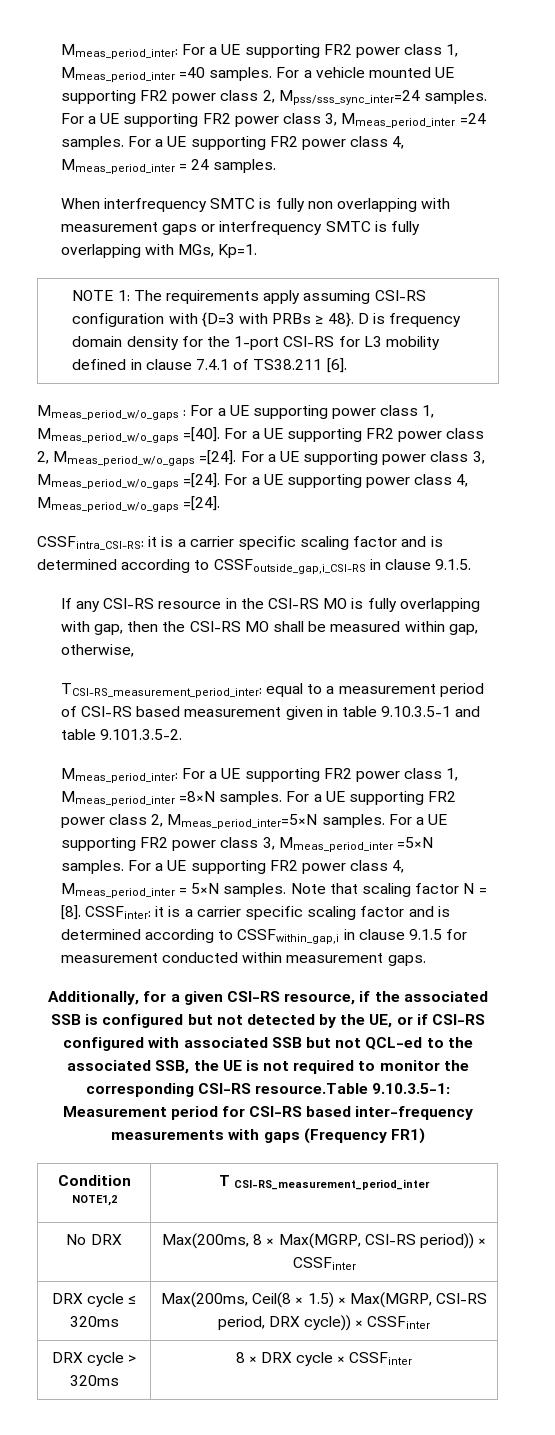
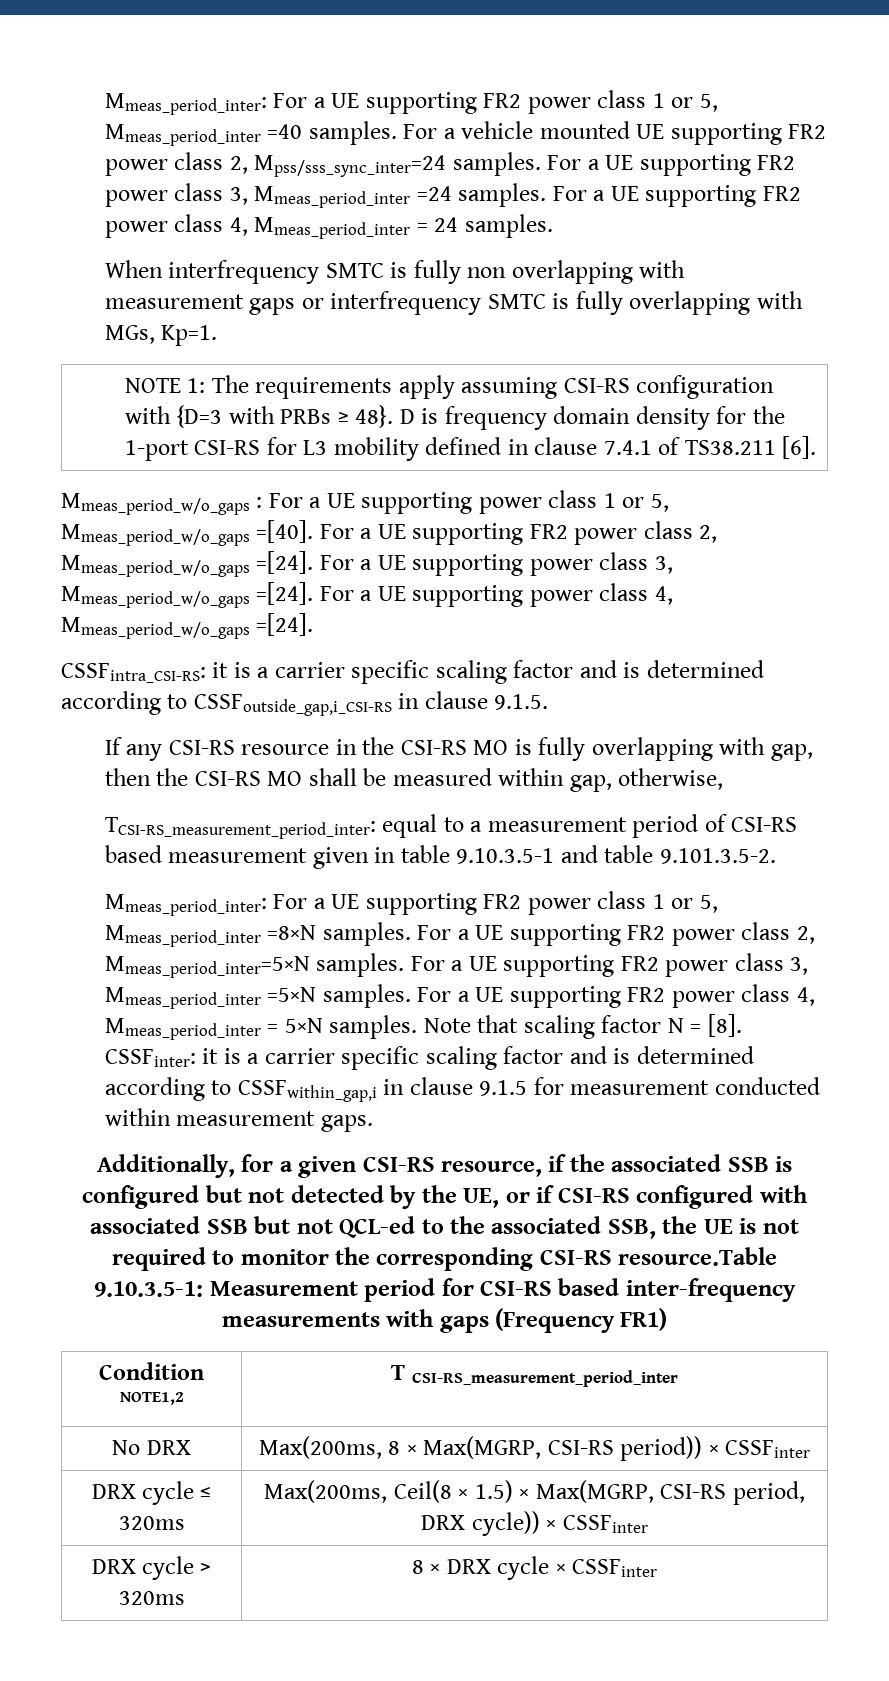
- Mmeas_period_inter: For a UE supporting FR2 power class 1, Mmeas_period_inter =40 samples.
+ Mmeas_period_inter: For a UE supporting FR2 power class 1 or 5, Mmeas_period_inter =40 samples.
- Mmeas_period_w/o_gaps : For a UE supporting power class 1, Mmeas_period_w/o_gaps =[40].
+ Mmeas_period_w/o_gaps : For a UE supporting power class 1 or 5, Mmeas_period_w/o_gaps =[40].
- Mmeas_period_inter: For a UE supporting FR2 power class 1, Mmeas_period_inter =8×N samples.
+ Mmeas_period_inter: For a UE supporting FR2 power class 1 or 5, Mmeas_period_inter =8×N samples.

